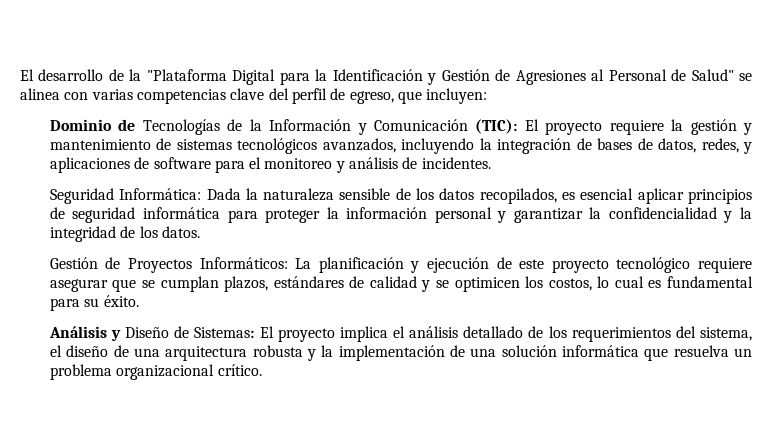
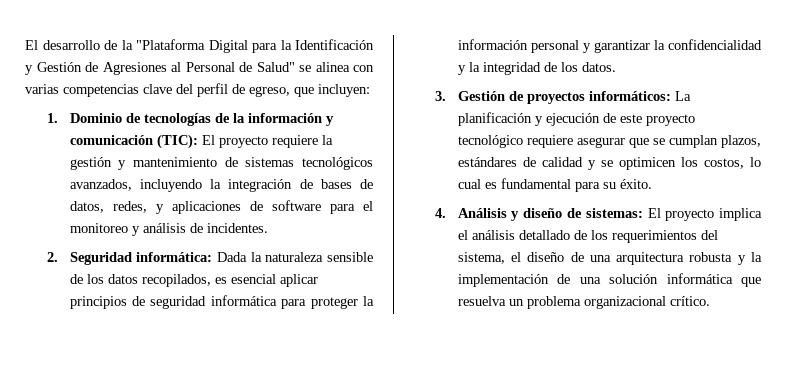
- Dominio de Tecnologías de la Información y Comunicación (TIC): El proyecto requiere la gestión y mantenimiento de sistemas tecnológicos avanzados, incluyendo la integración de bases de datos, redes, y aplicaciones de software para el monitoreo y análisis de incidentes.
+ 1. Dominio de tecnologías de la información y comunicación (TIC): El proyecto requiere la gestión y mantenimiento de sistemas tecnológicos avanzados, incluyendo la integración de bases de datos, redes, y aplicaciones de software para el monitoreo y análisis de incidentes.
- Seguridad Informática: Dada la naturaleza sensible de los datos recopilados, es esencial aplicar principios de seguridad informática para proteger la información personal y garantizar la confidencialidad y la integridad de los datos.
+ 2. Seguridad informática: Dada la naturaleza sensible de los datos recopilados, es esencial aplicar principios de seguridad informática para proteger la información personal y garantizar la confidencialidad y la integridad de los datos.
- Gestión de Proyectos Informáticos: La planificación y ejecución de este proyecto tecnológico requiere asegurar que se cumplan plazos, estándares de calidad y se optimicen los costos, lo cual es fundamental para su éxito.
+ 3. Gestión de proyectos informáticos: La planificación y ejecución de este proyecto tecnológico requiere asegurar que se cumplan plazos, estándares de calidad y se optimicen los costos, lo cual es fundamental para su éxito.
- Análisis y Diseño de Sistemas: El proyecto implica el análisis detallado de los requerimientos del sistema, el diseño de una arquitectura robusta y la implementación de una solución informática que resuelva un problema organizacional crítico.
+ 4. Análisis y diseño de sistemas: El proyecto implica el análisis detallado de los requerimientos del sistema, el diseño de una arquitectura robusta y la implementación de una solución informática que resuelva un problema organizacional crítico.

